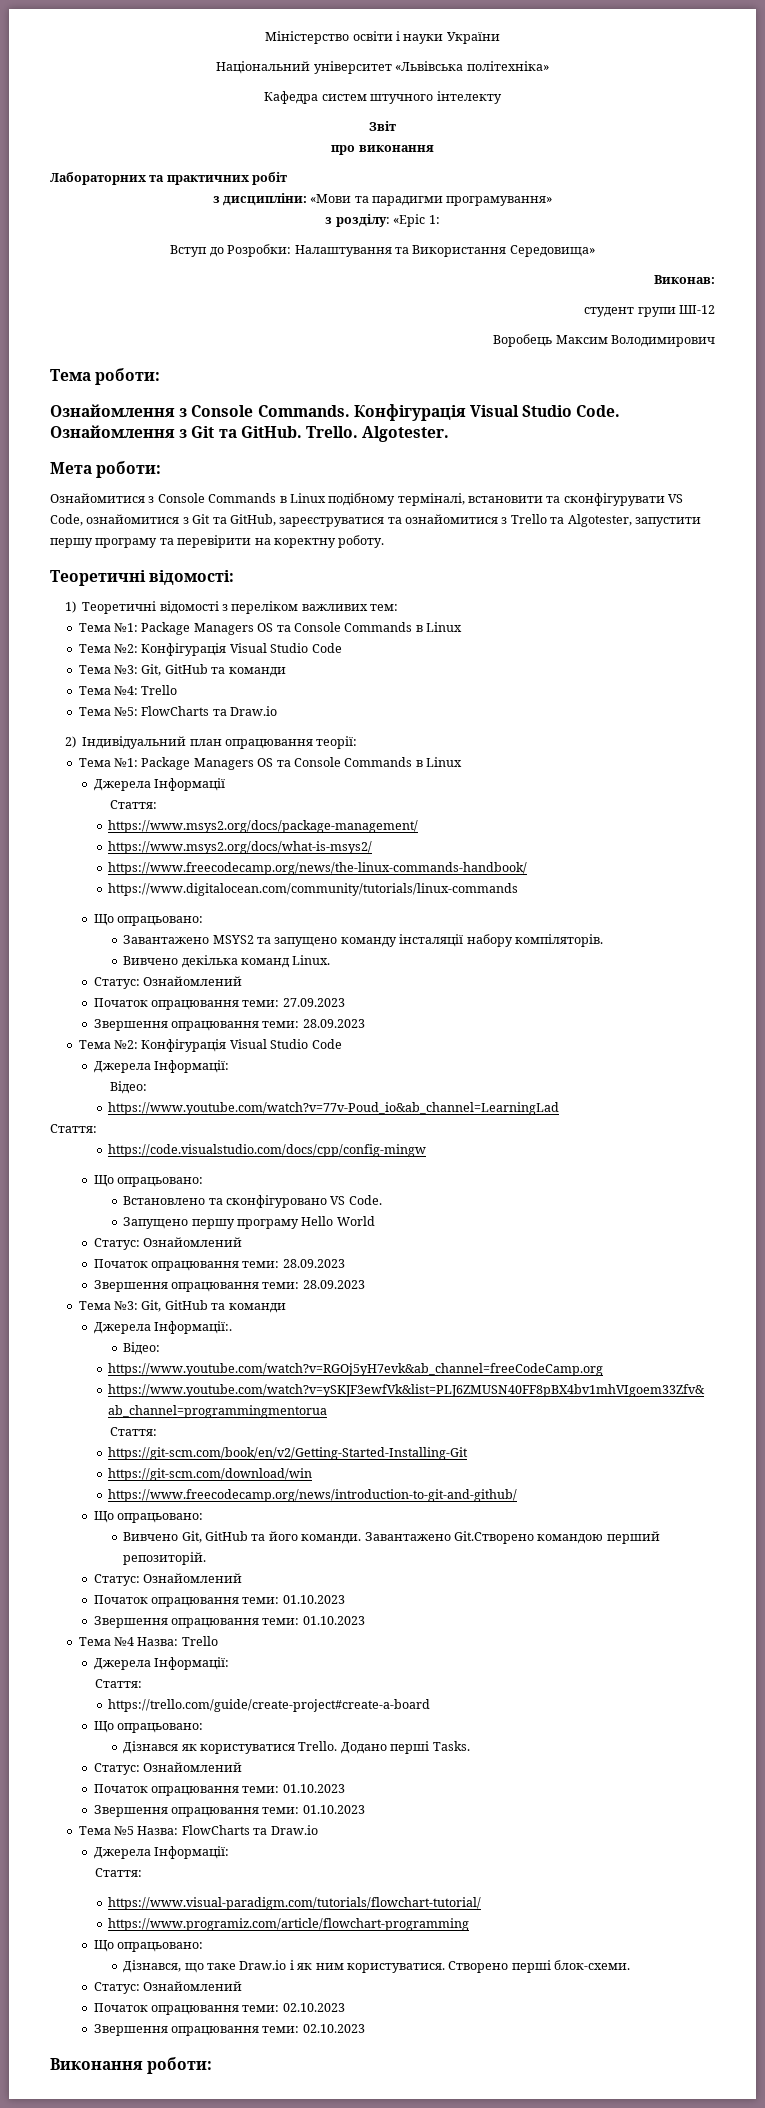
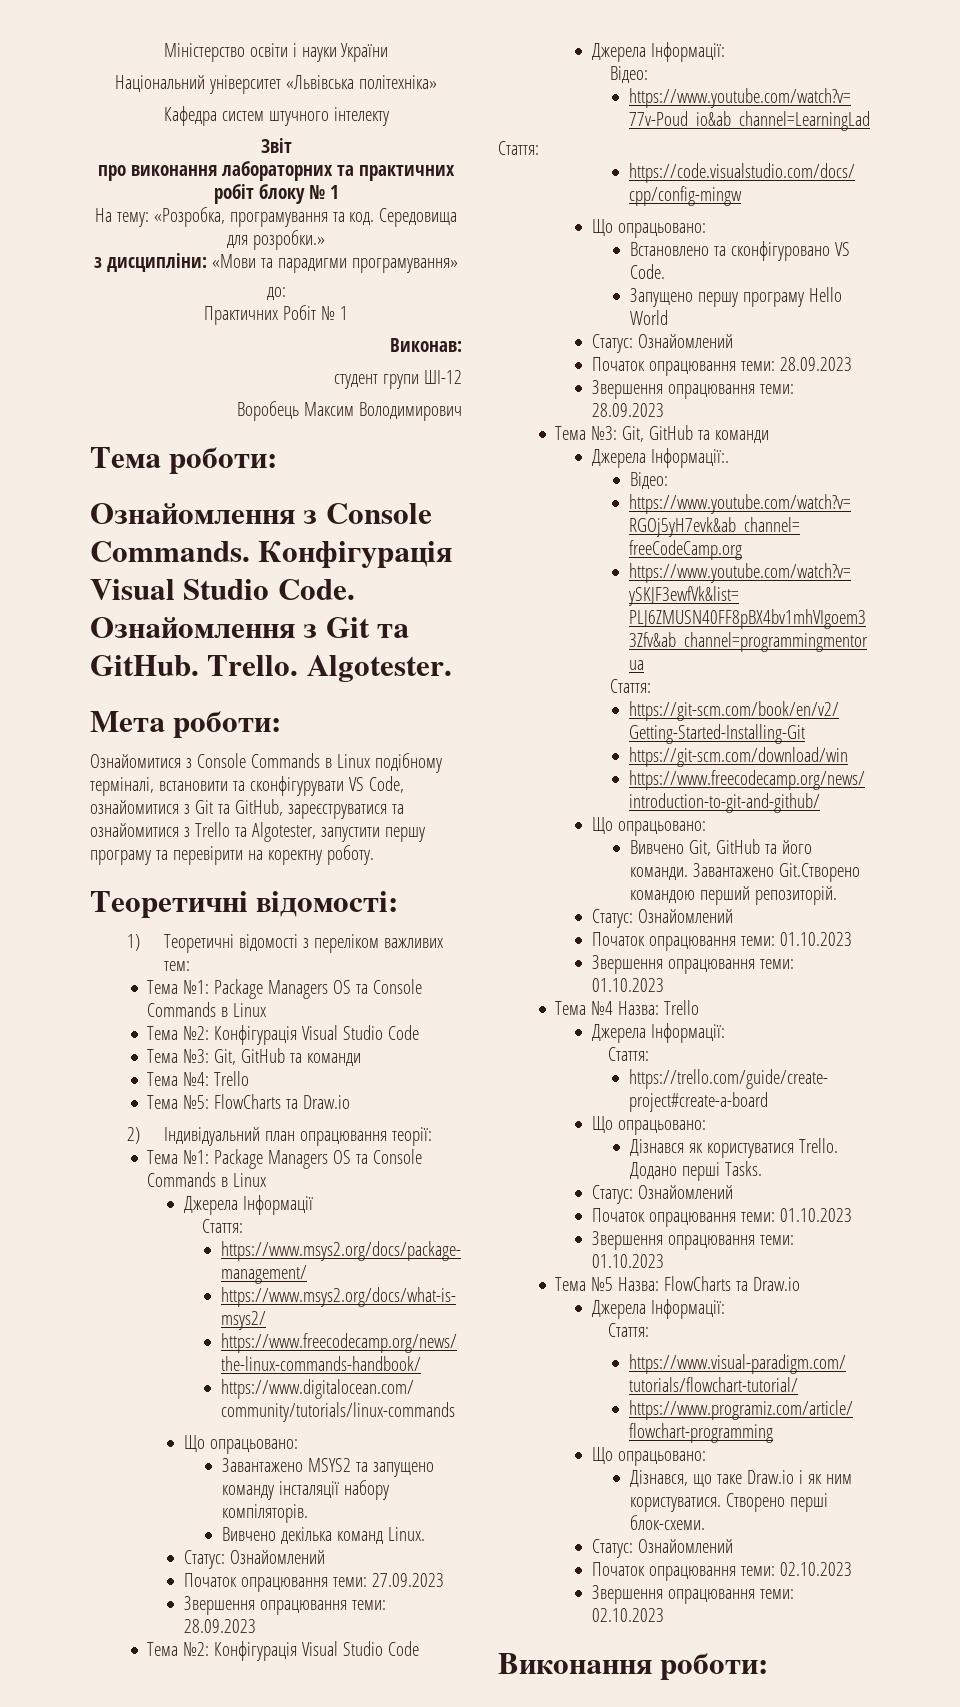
- про виконання
- Лабораторних та практичних робіт
+ про виконання лабораторних та практичних робіт блоку № 1
+ На тему: «Розробка, програмування та код. Середовища для розробки.»
- з розділу: «Epic 1:
- Вступ до Розробки: Налаштування та Використання Середовища»
+ до:
+ Практичних Робіт № 1

